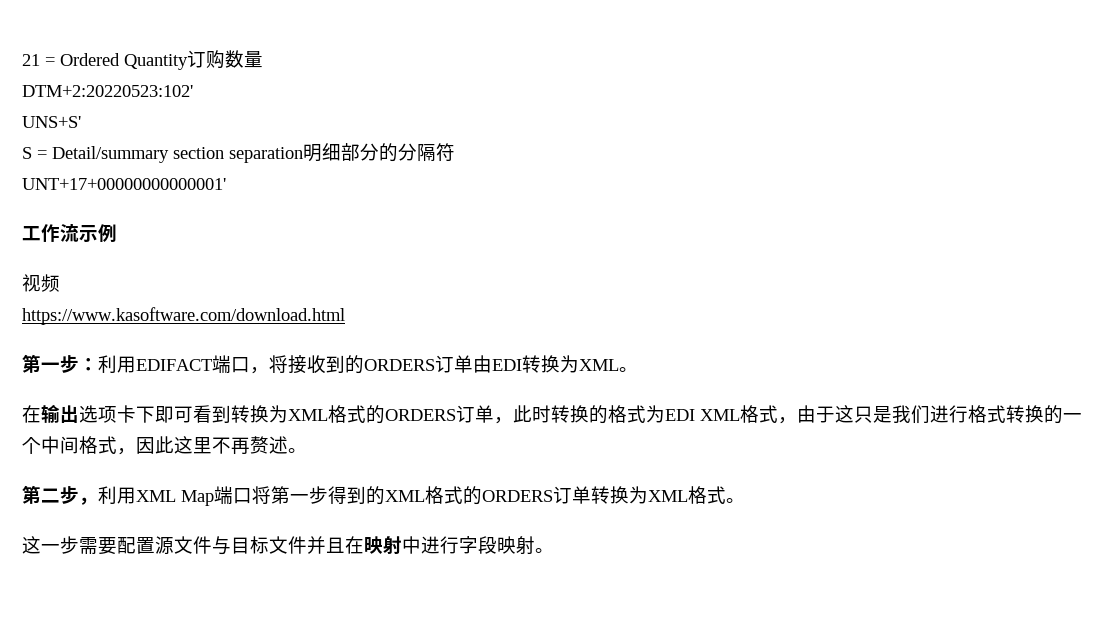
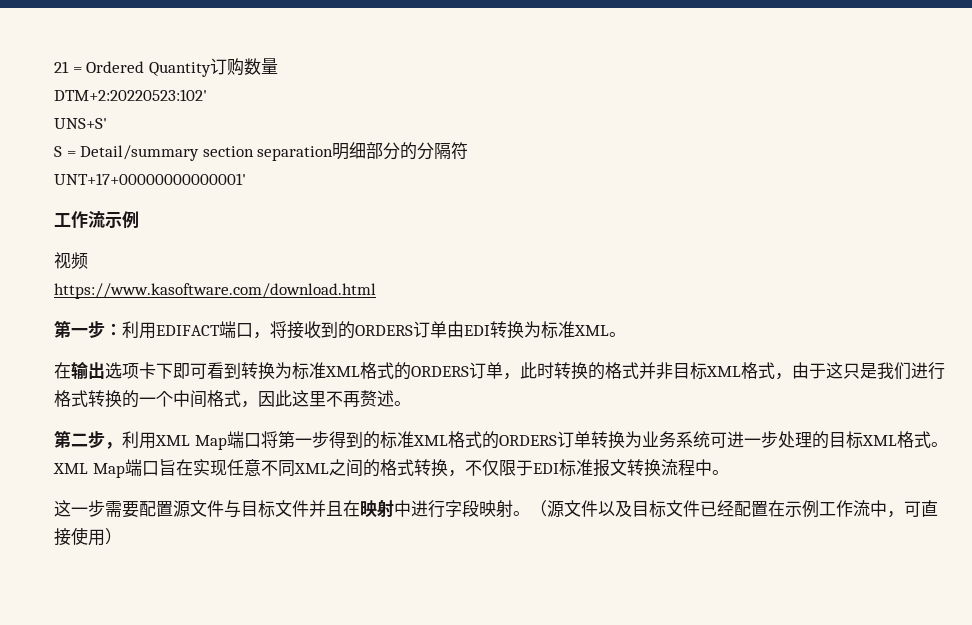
- 第一步：利用EDIFACT端口，将接收到的ORDERS订单由EDI转换为XML。
+ 第一步：利用EDIFACT端口，将接收到的ORDERS订单由EDI转换为标准XML。
- 在输出选项卡下即可看到转换为XML格式的ORDERS订单，此时转换的格式为EDI XML格式，由于这只是我们进行格式转换的一个中间格式，因此这里不再赘述。
+ 在输出选项卡下即可看到转换为标准XML格式的ORDERS订单，此时转换的格式并非目标XML格式，由于这只是我们进行格式转换的一个中间格式，因此这里不再赘述。
- 第二步，利用XML Map端口将第一步得到的XML格式的ORDERS订单转换为XML格式。
+ 第二步，利用XML Map端口将第一步得到的标准XML格式的ORDERS订单转换为业务系统可进一步处理的目标XML格式。XML Map端口旨在实现任意不同XML之间的格式转换，不仅限于EDI标准报文转换流程中。
+ （源文件以及目标文件已经配置在示例工作流中，可直接使用）

